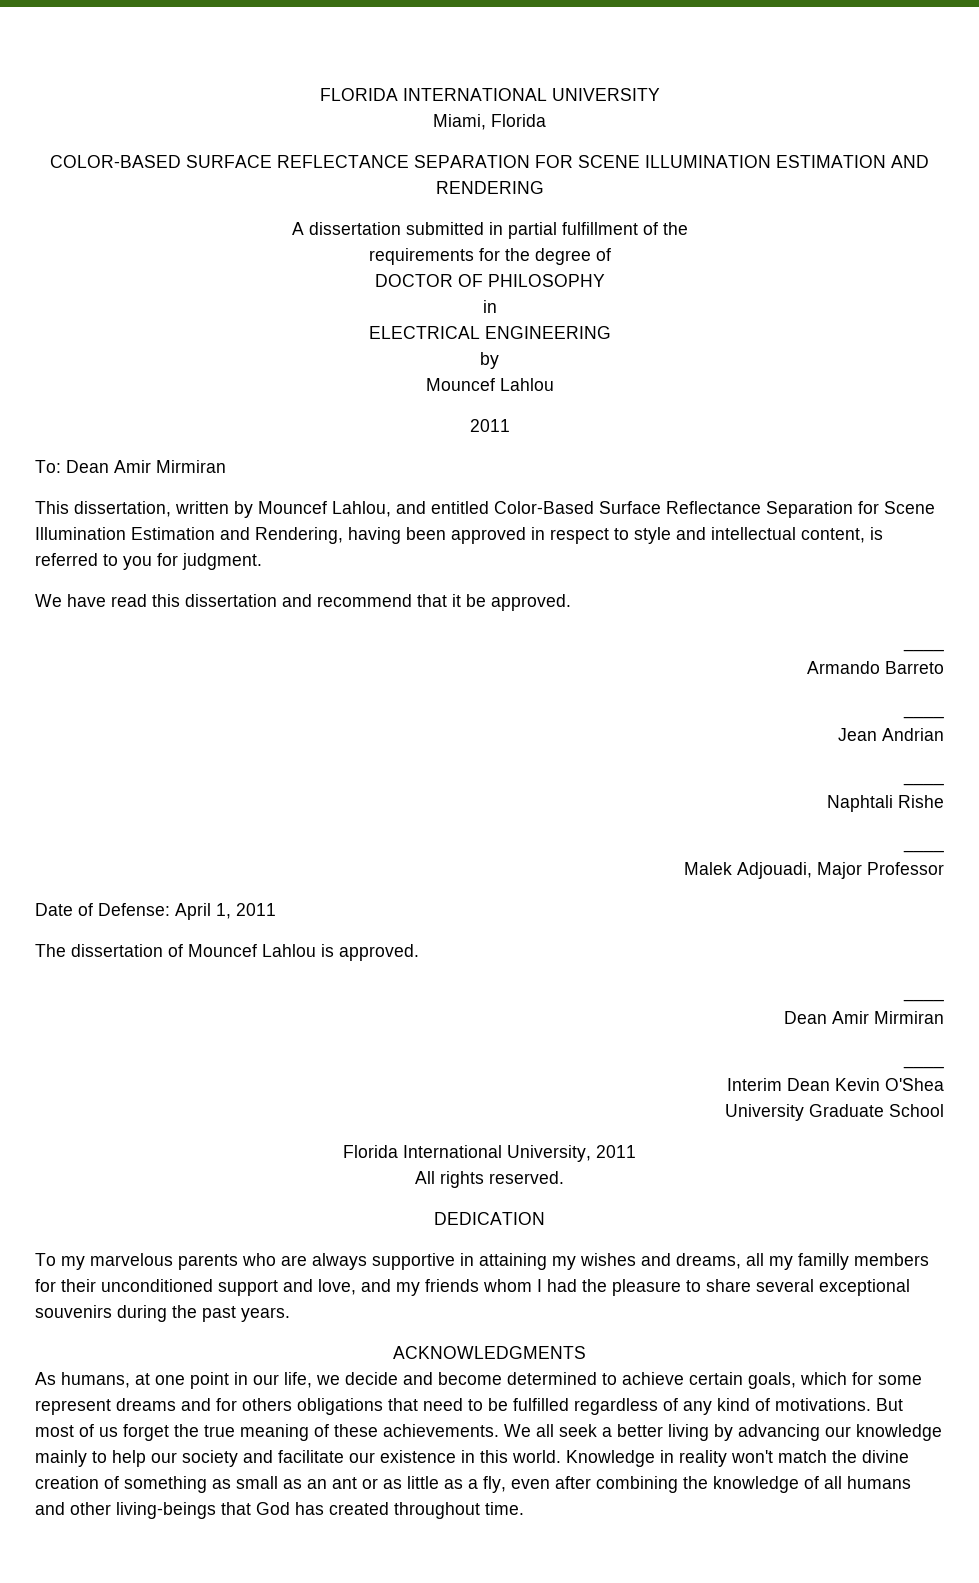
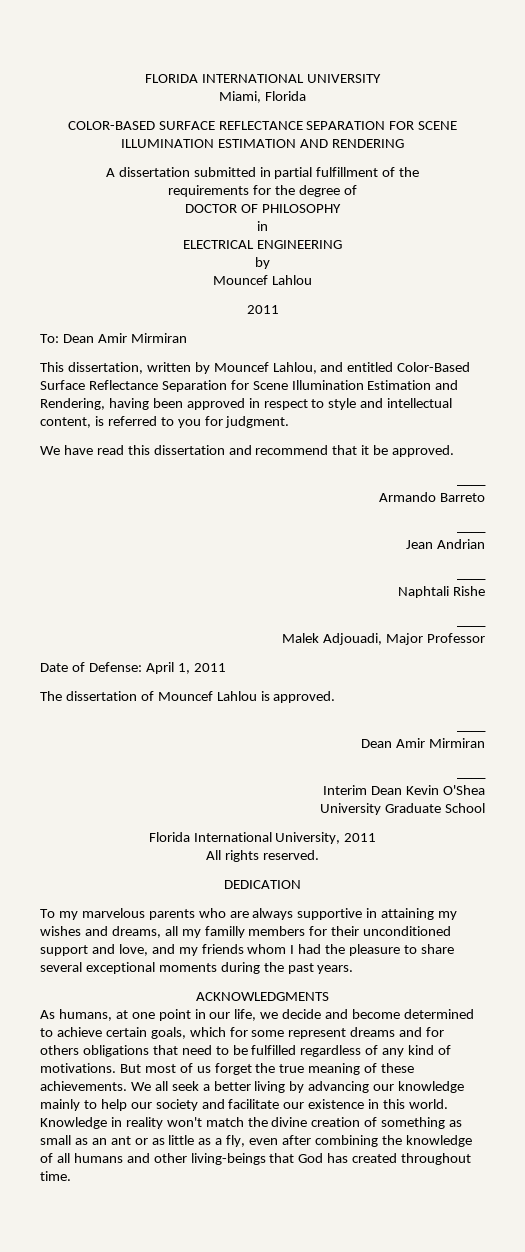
- To my marvelous parents who are always supportive in attaining my wishes and dreams, all my familly members for their unconditioned support and love, and my friends whom I had the pleasure to share several exceptional souvenirs during the past years.
+ To my marvelous parents who are always supportive in attaining my wishes and dreams, all my familly members for their unconditioned support and love, and my friends whom I had the pleasure to share several exceptional moments during the past years.

